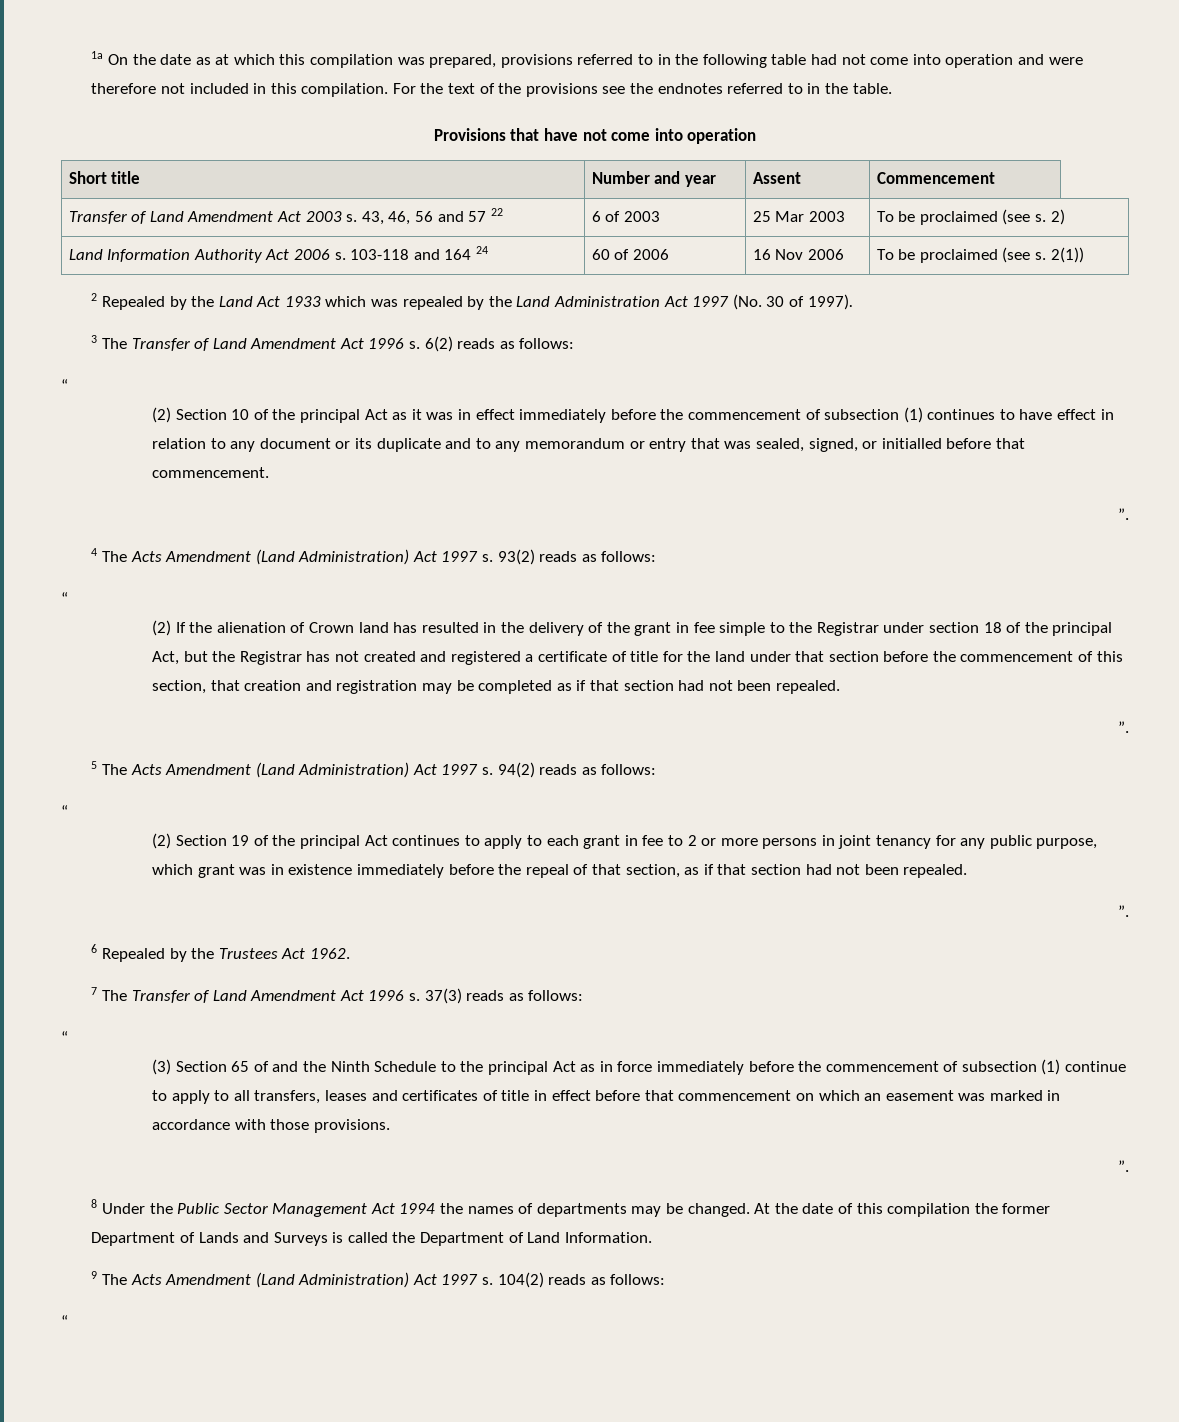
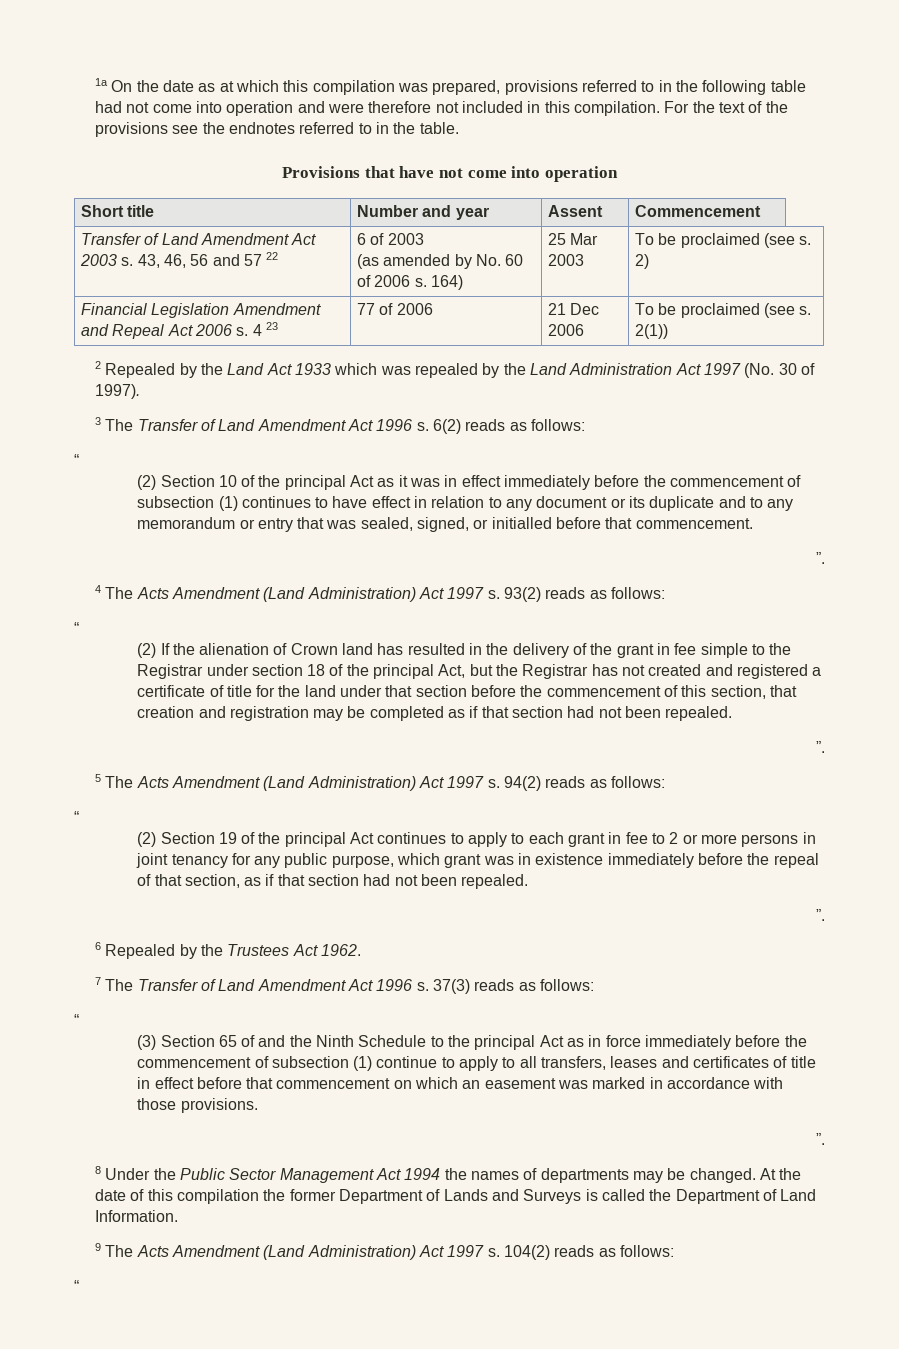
- Transfer of Land Amendment Act 2003 s. 43, 46, 56 and 57 22 | 6 of 2003 | 25 Mar 2003 | To be proclaimed (see s. 2)
+ Transfer of Land Amendment Act 2003 s. 43, 46, 56 and 57 22 | 6 of 2003
+ (as amended by No. 60 of 2006 s. 164) | 25 Mar 2003 | To be proclaimed (see s. 2)
- Land Information Authority Act 2006 s. 103-118 and 164 24 | 60 of 2006 | 16 Nov 2006 | To be proclaimed (see s. 2(1))
+ Financial Legislation Amendment and Repeal Act 2006 s. 4 23 | 77 of 2006 | 21 Dec 2006 | To be proclaimed (see s. 2(1))

